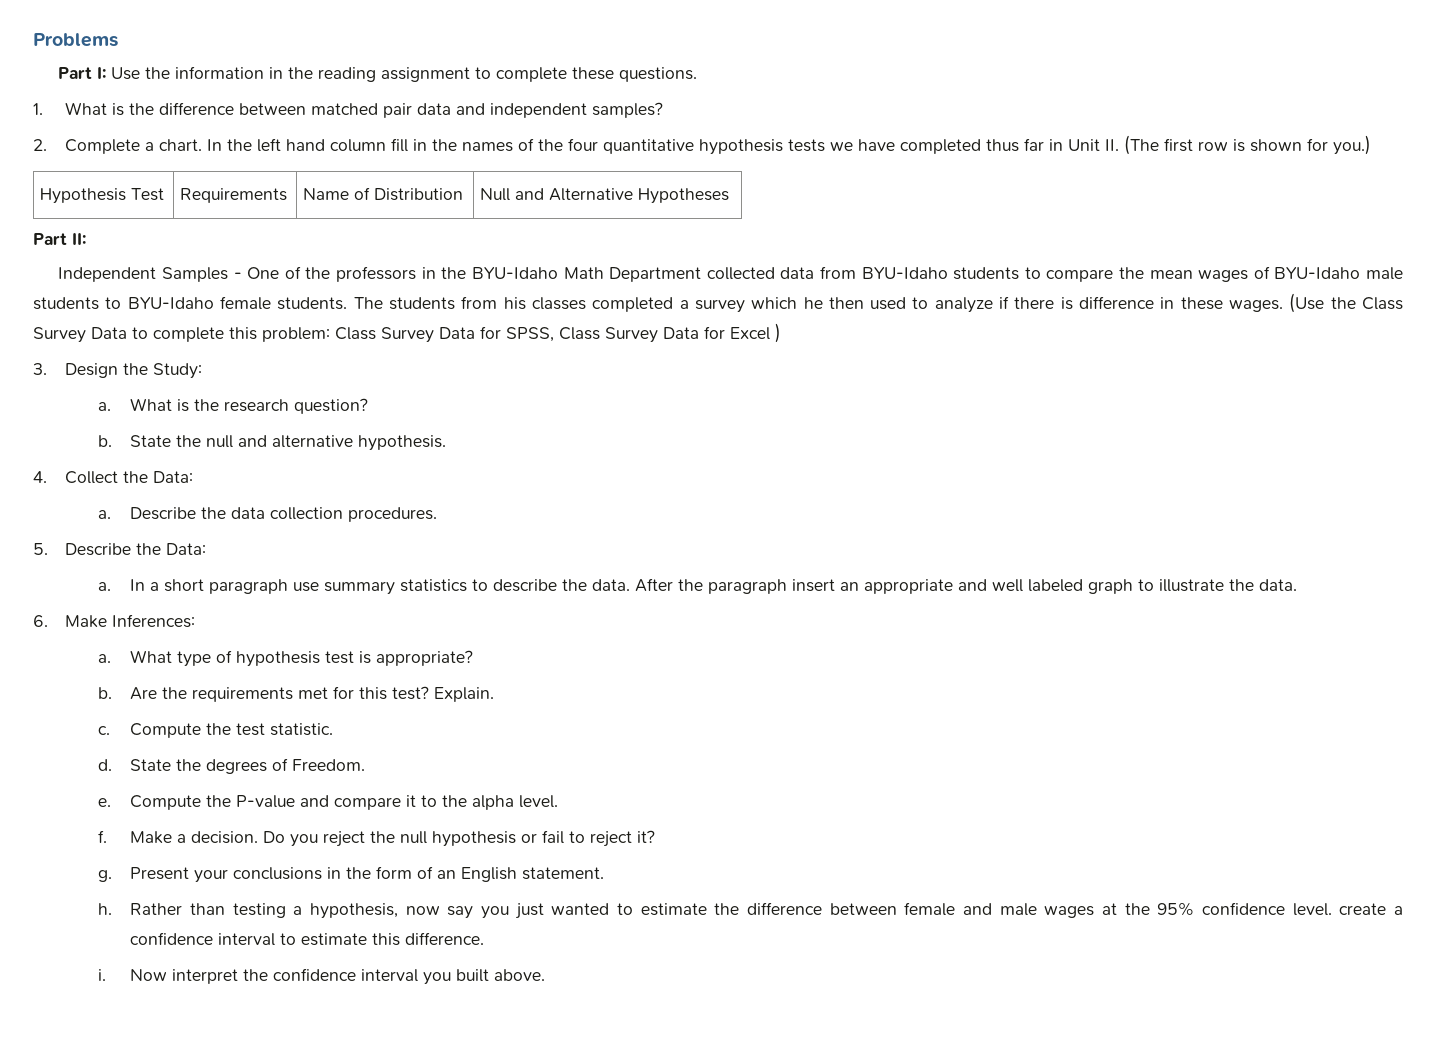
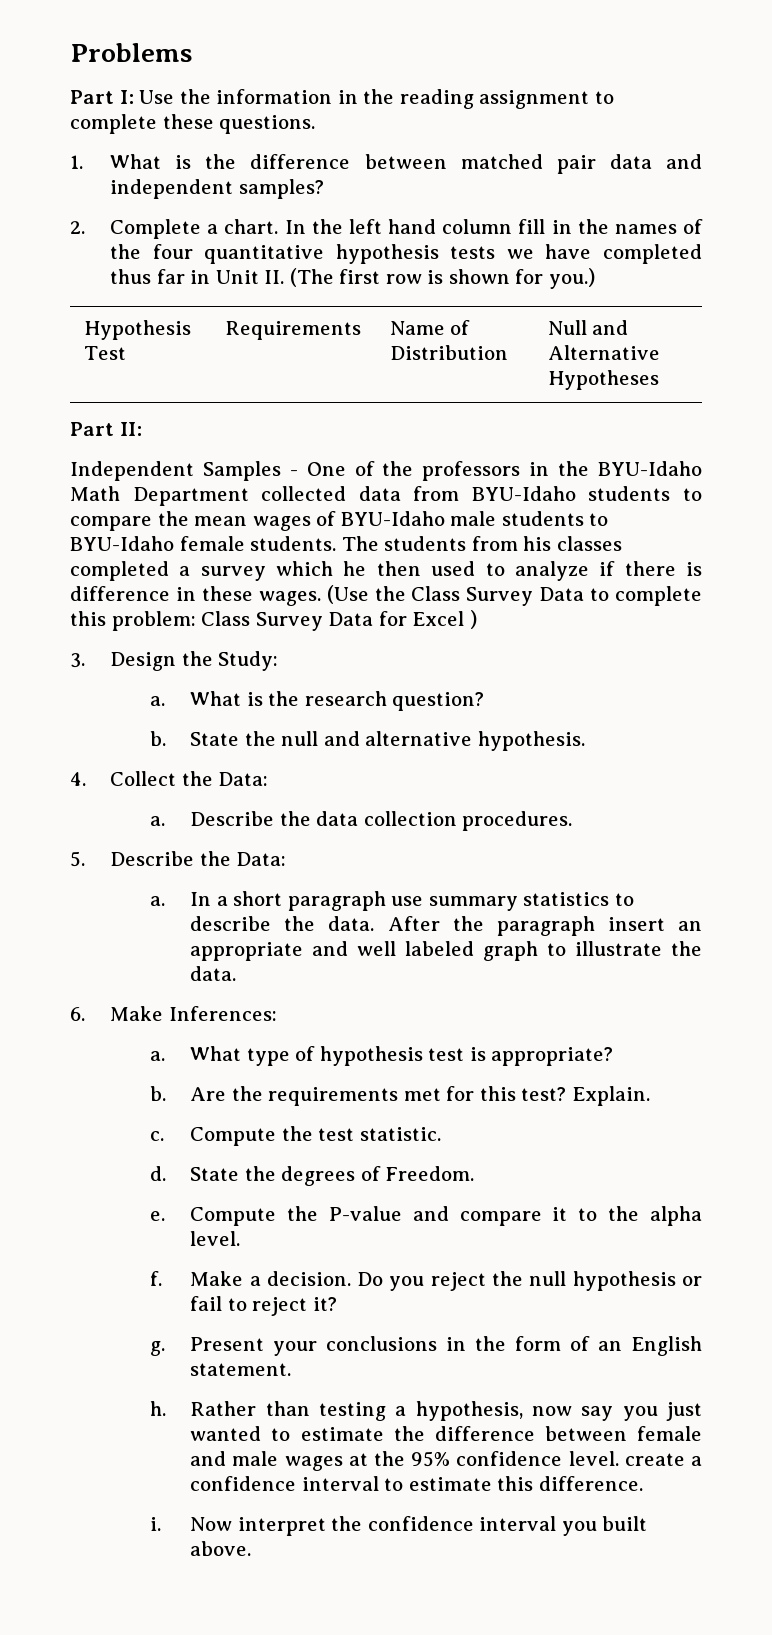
- (Use the Class Survey Data to complete this problem: Class Survey Data for SPSS, Class Survey Data for Excel )
+ (Use the Class Survey Data to complete this problem: Class Survey Data for Excel )

